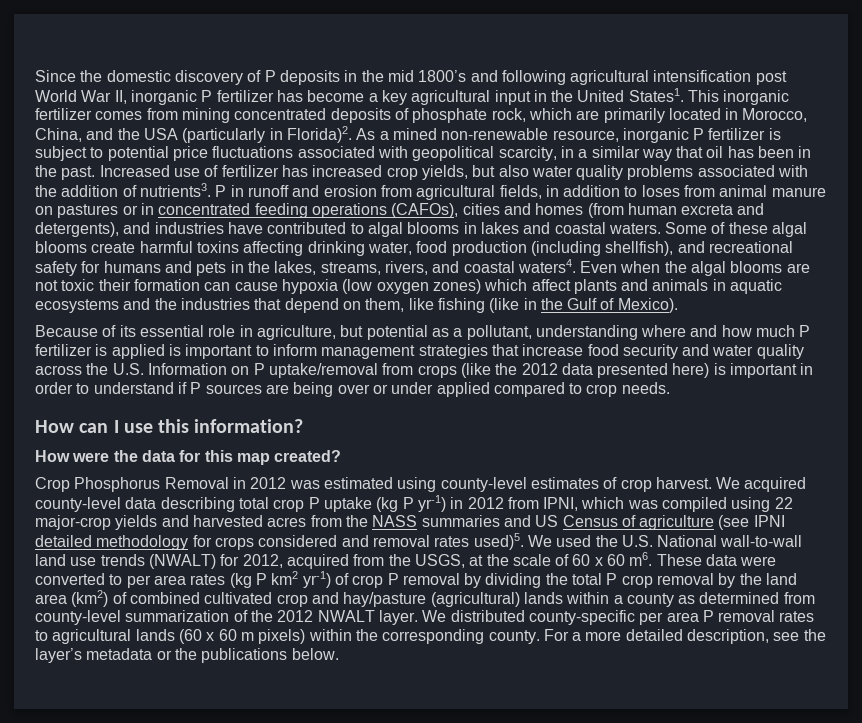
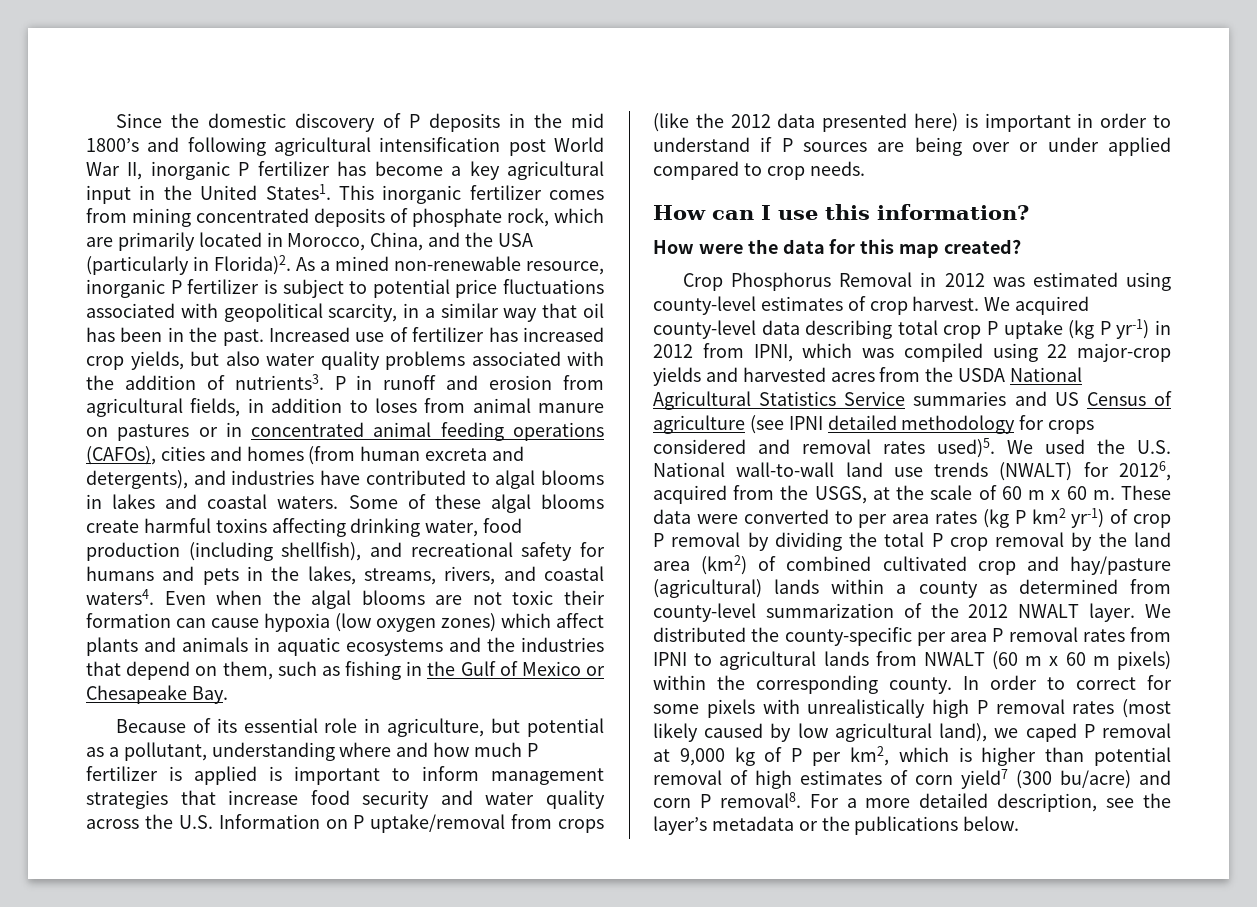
- P in runoff and erosion from agricultural fields, in addition to loses from animal manure on pastures or in concentrated feeding operations (CAFOs), cities and homes (from human excreta and detergents), and industries have contributed to algal blooms in lakes and coastal waters.
+ P in runoff and erosion from agricultural fields, in addition to loses from animal manure on pastures or in concentrated animal feeding operations (CAFOs), cities and homes (from human excreta and detergents), and industries have contributed to algal blooms in lakes and coastal waters.
- Even when the algal blooms are not toxic their formation can cause hypoxia (low oxygen zones) which affect plants and animals in aquatic ecosystems and the industries that depend on them, like fishing (like in the Gulf of Mexico).
+ Even when the algal blooms are not toxic their formation can cause hypoxia (low oxygen zones) which affect plants and animals in aquatic ecosystems and the industries that depend on them, such as fishing in the Gulf of Mexico or Chesapeake Bay.
- We acquired county-level data describing total crop P uptake (kg P yr-1) in 2012 from IPNI, which was compiled using 22 major-crop yields and harvested acres from the NASS summaries and US Census of agriculture (see IPNI detailed methodology for crops considered and removal rates used)5.
+ We acquired county-level data describing total crop P uptake (kg P yr-1) in 2012 from IPNI, which was compiled using 22 major-crop yields and harvested acres from the USDA National Agricultural Statistics Service summaries and US Census of agriculture (see IPNI detailed methodology for crops considered and removal rates used)5.
- We used the U.S. National wall-to-wall land use trends (NWALT) for 2012, acquired from the USGS, at the scale of 60 x 60 m6.
+ We used the U.S. National wall-to-wall land use trends (NWALT) for 20126, acquired from the USGS, at the scale of 60 m x 60 m.
- We distributed county-specific per area P removal rates to agricultural lands (60 x 60 m pixels) within the corresponding county.
+ We distributed the county-specific per area P removal rates from IPNI to agricultural lands from NWALT (60 m x 60 m pixels) within the corresponding county.
+ In order to correct for some pixels with unrealistically high P removal rates (most likely caused by low agricultural land), we caped P removal at 9,000 kg of P per km2, which is higher than potential removal of high estimates of corn yield7 (300 bu/acre) and corn P removal8.

